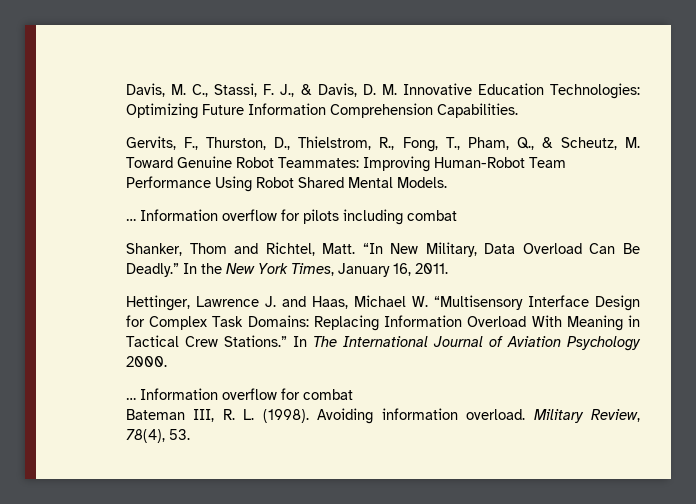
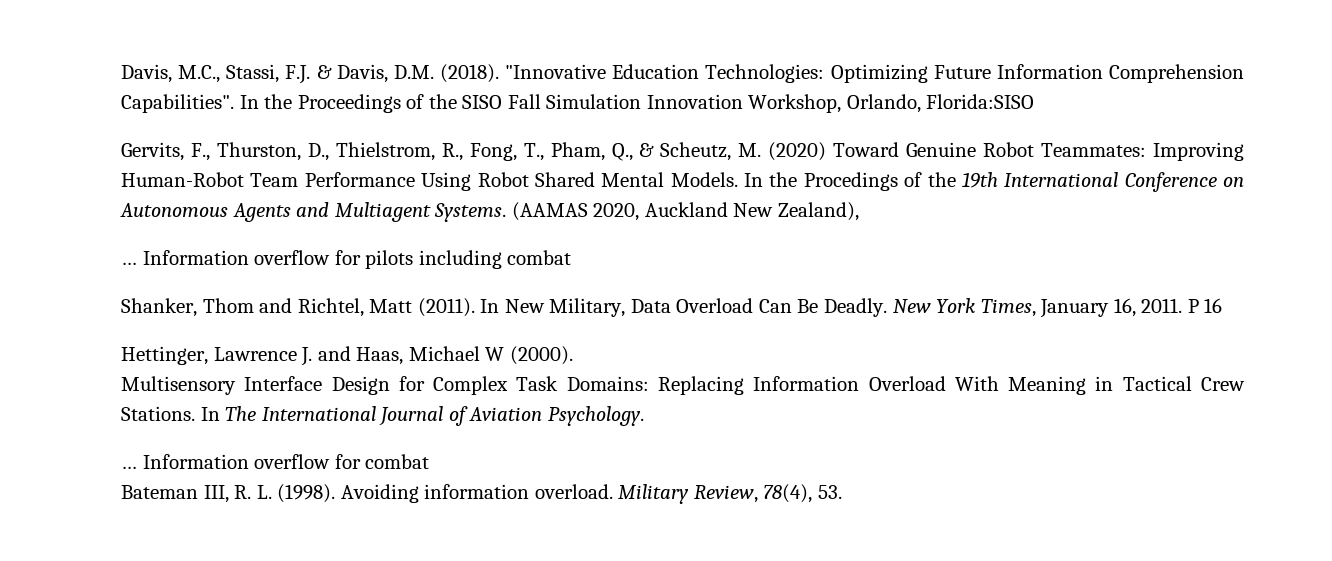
- Davis, M. C., Stassi, F. J., & Davis, D. M. Innovative Education Technologies: Optimizing Future Information Comprehension Capabilities.
+ Davis, M.C., Stassi, F.J. & Davis, D.M. (2018). "Innovative Education Technologies: Optimizing Future Information Comprehension Capabilities". In the Proceedings of the SISO Fall Simulation Innovation Workshop, Orlando, Florida:SISO
- Gervits, F., Thurston, D., Thielstrom, R., Fong, T., Pham, Q., & Scheutz, M. Toward Genuine Robot Teammates: Improving Human-Robot Team Performance Using Robot Shared Mental Models.
+ Gervits, F., Thurston, D., Thielstrom, R., Fong, T., Pham, Q., & Scheutz, M. (2020) Toward Genuine Robot Teammates: Improving Human-Robot Team Performance Using Robot Shared Mental Models. In the Procedings of the 19th International Conference on Autonomous Agents and Multiagent Systems. (AAMAS 2020, Auckland New Zealand),
- Shanker, Thom and Richtel, Matt. “In New Military, Data Overload Can Be Deadly.” In the New York Times, January 16, 2011.
+ Shanker, Thom and Richtel, Matt (2011). In New Military, Data Overload Can Be Deadly. New York Times, January 16, 2011. P 16
- Hettinger, Lawrence J. and Haas, Michael W. “Multisensory Interface Design for Complex Task Domains: Replacing Information Overload With Meaning in Tactical Crew Stations.”
+ Hettinger, Lawrence J. and Haas, Michael W (2000).
+ Multisensory Interface Design for Complex Task Domains: Replacing Information Overload With Meaning in Tactical Crew Stations.
- In The International Journal of Aviation Psychology 2000.
+ In The International Journal of Aviation Psychology.

